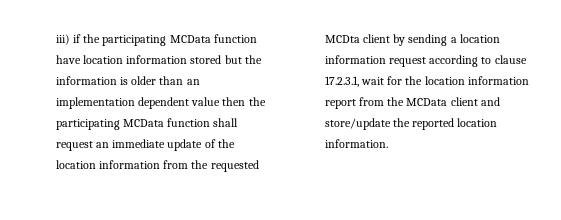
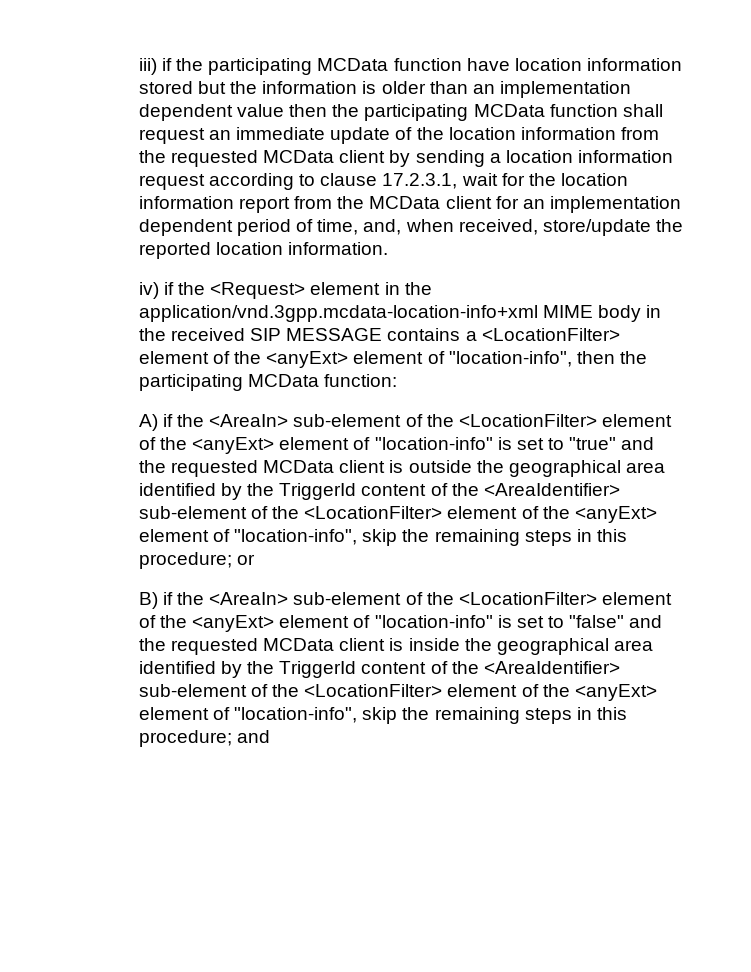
- iii) if the participating MCData function have location information stored but the information is older than an implementation dependent value then the participating MCData function shall request an immediate update of the location information from the requested MCDta client by sending a location information request according to clause 17.2.3.1, wait for the location information report from the MCData client and store/update the reported location information.
+ iii) if the participating MCData function have location information stored but the information is older than an implementation dependent value then the participating MCData function shall request an immediate update of the location information from the requested MCData client by sending a location information request according to clause 17.2.3.1, wait for the location information report from the MCData client for an implementation dependent period of time, and, when received, store/update the reported location information.
+ iv) if the <Request> element in the application/vnd.3gpp.mcdata-location-info+xml MIME body in the received SIP MESSAGE contains a <LocationFilter> element of the <anyExt> element of "location-info", then the participating MCData function:
+ A) if the <AreaIn> sub-element of the <LocationFilter> element of the <anyExt> element of "location-info" is set to "true" and the requested MCData client is outside the geographical area identified by the TriggerId content of the <AreaIdentifier> sub-element of the <LocationFilter> element of the <anyExt> element of "location-info", skip the remaining steps in this procedure; or
+ B) if the <AreaIn> sub-element of the <LocationFilter> element of the <anyExt> element of "location-info" is set to "false" and the requested MCData client is inside the geographical area identified by the TriggerId content of the <AreaIdentifier> sub-element of the <LocationFilter> element of the <anyExt> element of "location-info", skip the remaining steps in this procedure; and

